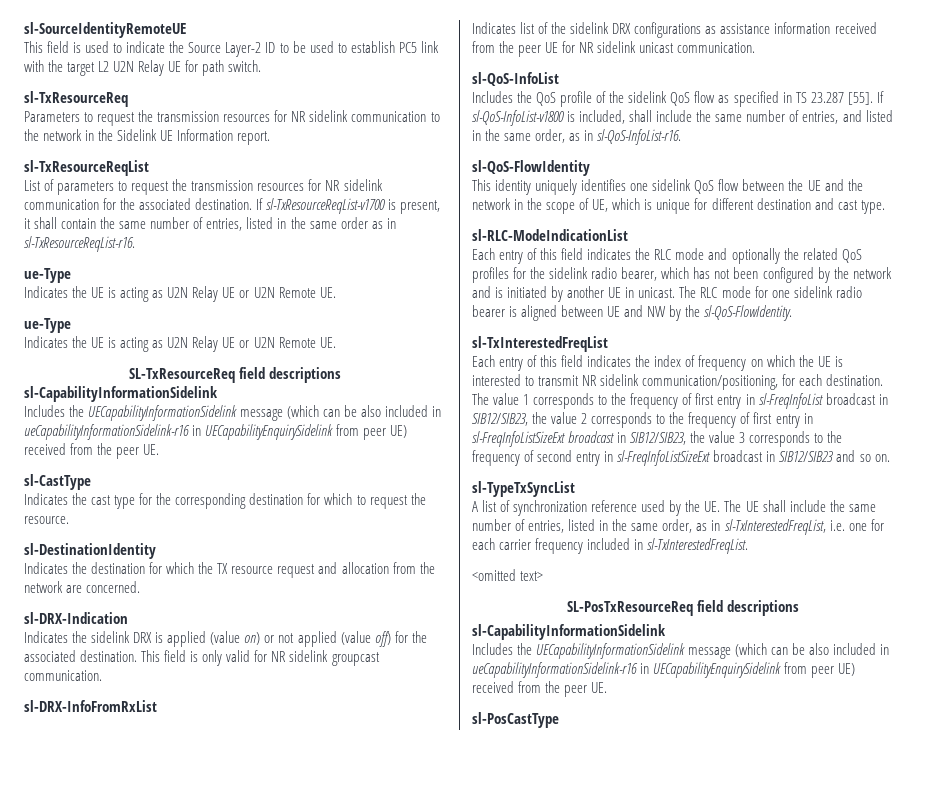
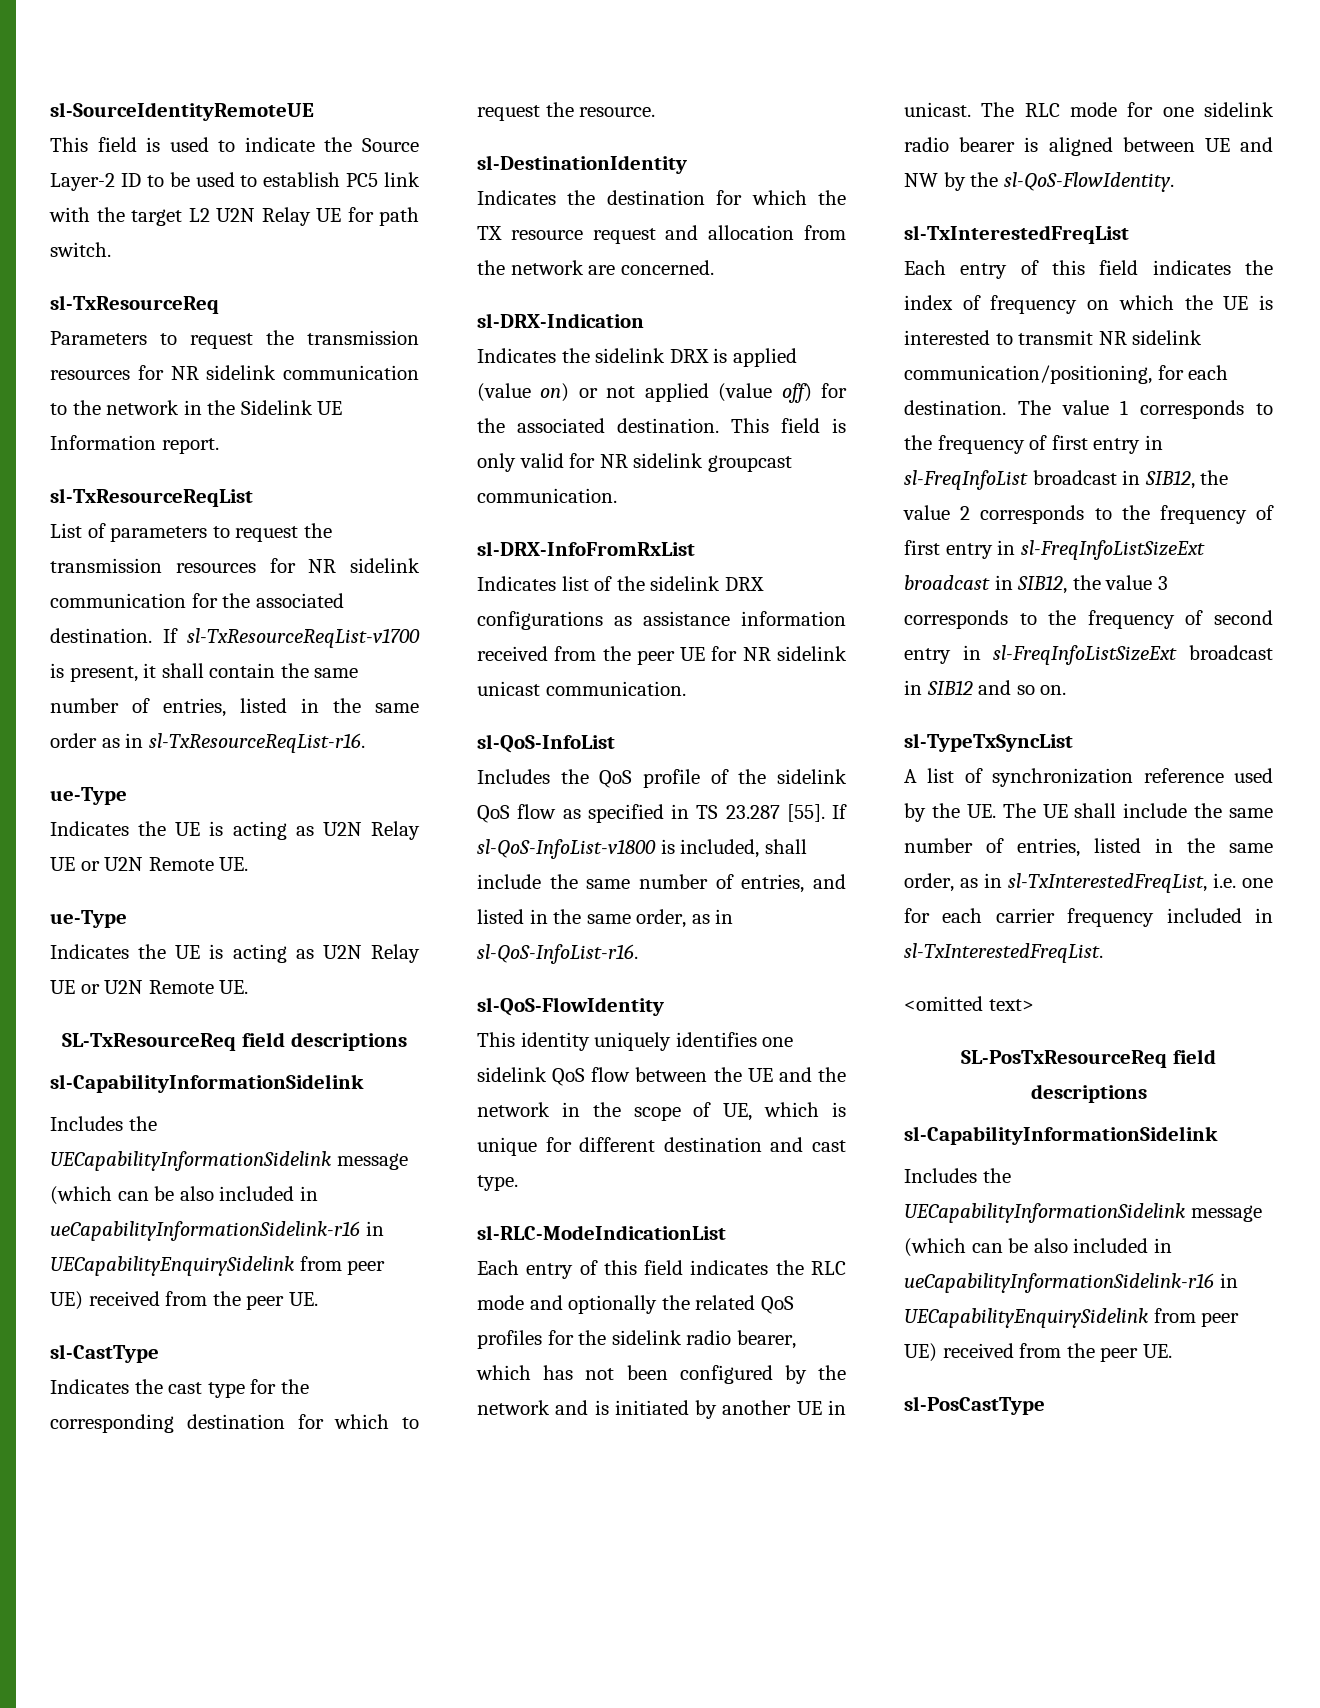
- The value 1 corresponds to the frequency of first entry in sl-FreqInfoList broadcast in SIB12/SIB23, the value 2 corresponds to the frequency of first entry in sl-FreqInfoListSizeExt broadcast in SIB12/SIB23, the value 3 corresponds to the frequency of second entry in sl-FreqInfoListSizeExt broadcast in SIB12/SIB23 and so on.
+ The value 1 corresponds to the frequency of first entry in sl-FreqInfoList broadcast in SIB12, the value 2 corresponds to the frequency of first entry in sl-FreqInfoListSizeExt broadcast in SIB12, the value 3 corresponds to the frequency of second entry in sl-FreqInfoListSizeExt broadcast in SIB12 and so on.

